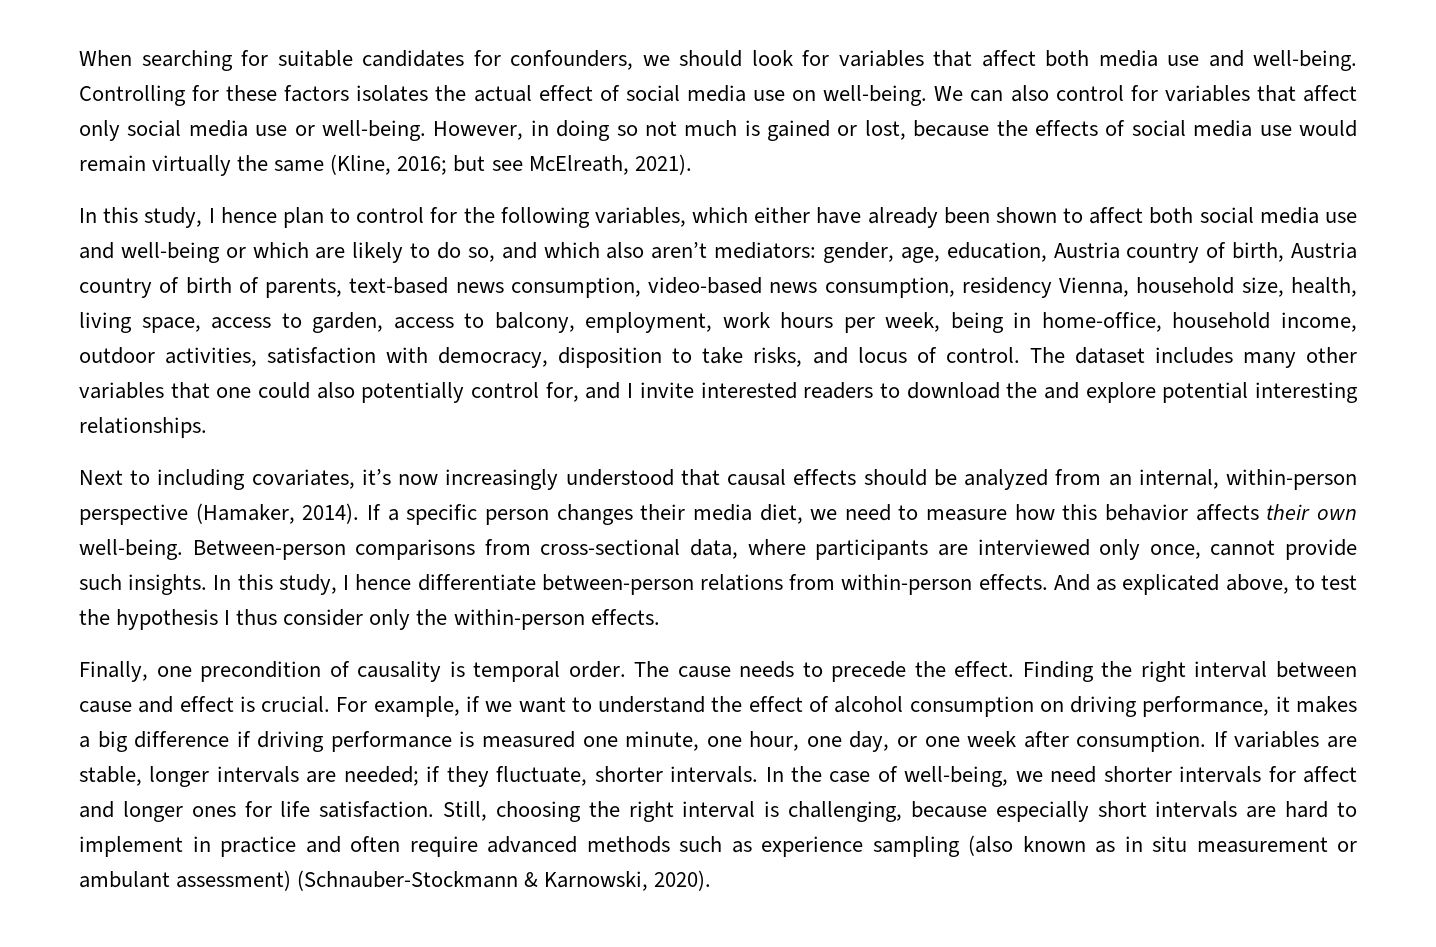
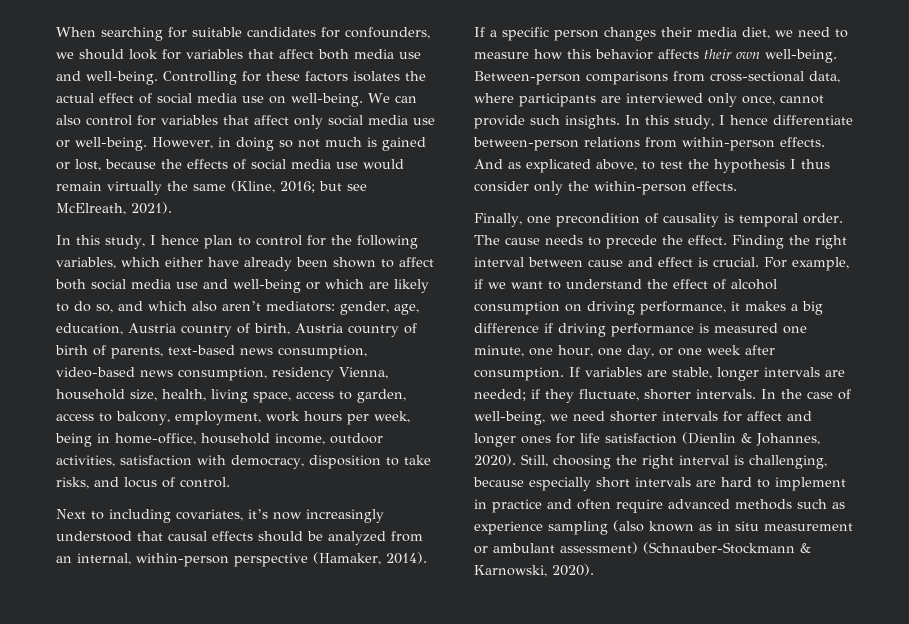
- The dataset includes many other variables that one could also potentially control for, and I invite interested readers to download the and explore potential interesting relationships.
- In the case of well-being, we need shorter intervals for affect and longer ones for life satisfaction.
+ In the case of well-being, we need shorter intervals for affect and longer ones for life satisfaction (Dienlin & Johannes, 2020).

